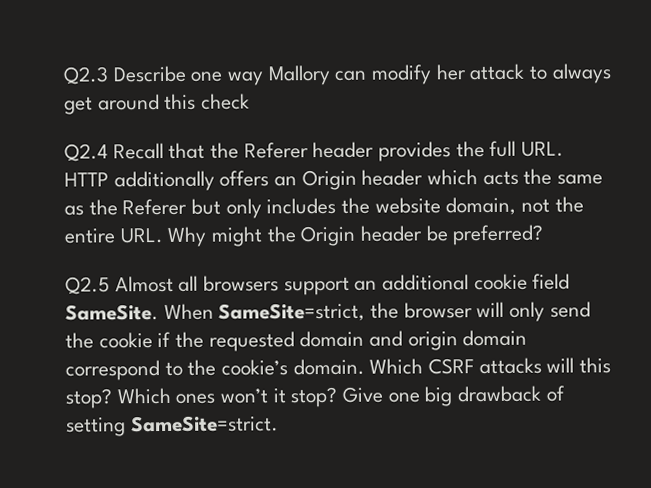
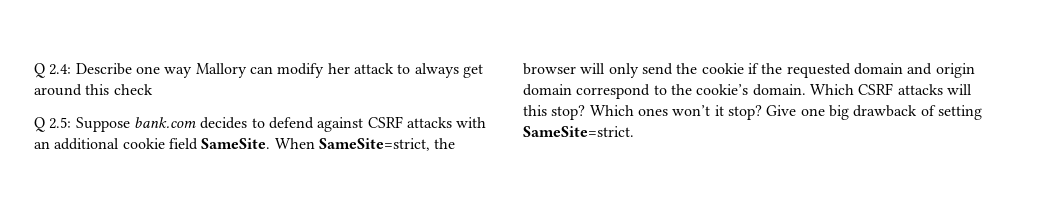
- Q2.3 Describe one way Mallory can modify her attack to always get around this check
+ Q 2.4: Describe one way Mallory can modify her attack to always get around this check
- Q2.4 Recall that the Referer header provides the full URL. HTTP additionally offers an Origin header which acts the same as the Referer but only includes the website domain, not the entire URL. Why might the Origin header be preferred?
- Q2.5 Almost all browsers support an additional cookie field SameSite.
+ Q 2.5: Suppose bank.com decides to defend against CSRF attacks with an additional cookie field SameSite.

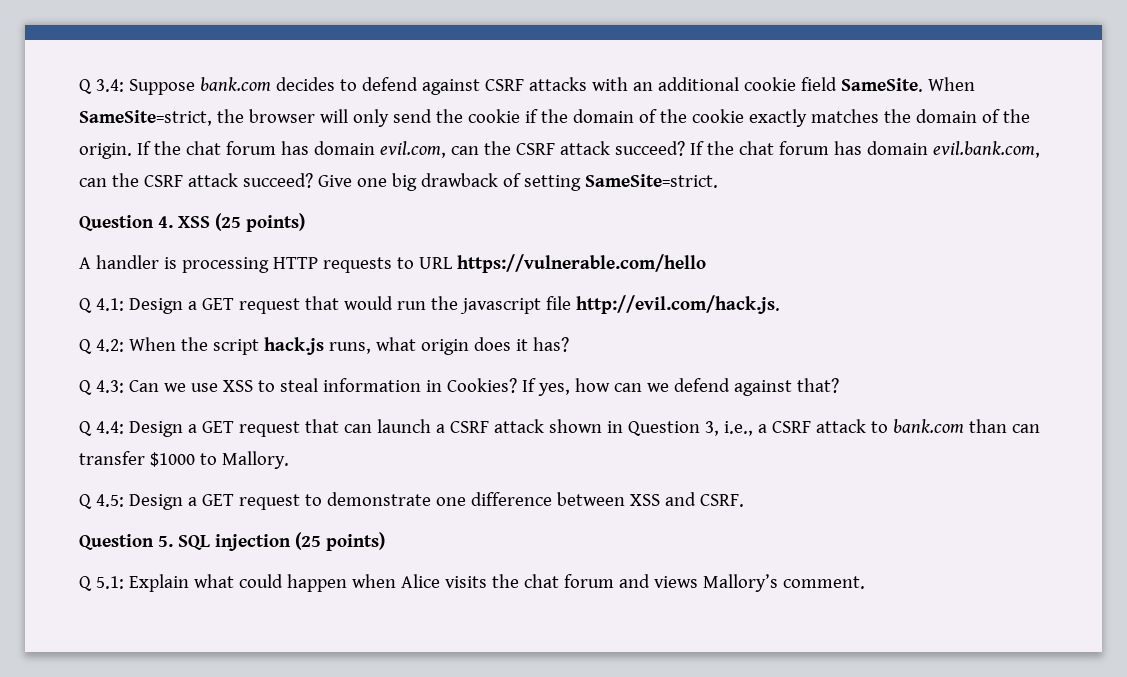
- Q 2.4: Describe one way Mallory can modify her attack to always get around this check
- Q 2.5: Suppose bank.com decides to defend against CSRF attacks with an additional cookie field SameSite.
+ Q 3.4: Suppose bank.com decides to defend against CSRF attacks with an additional cookie field SameSite.
- When SameSite=strict, the browser will only send the cookie if the requested domain and origin domain correspond to the cookie’s domain. Which CSRF attacks will this stop? Which ones won’t it stop?
+ When SameSite=strict, the browser will only send the cookie if the domain of the cookie exactly matches the domain of the origin. If the chat forum has domain evil.com, can the CSRF attack succeed? If the chat forum has domain evil.bank.com, can the CSRF attack succeed?
+ Question 4. XSS (25 points)
+ A handler is processing HTTP requests to URL https://vulnerable.com/hello
+ Q 4.1: Design a GET request that would run the javascript file http://evil.com/hack.js.
+ Q 4.2: When the script hack.js runs, what origin does it has?
+ Q 4.3: Can we use XSS to steal information in Cookies? If yes, how can we defend against that?
+ Q 4.4: Design a GET request that can launch a CSRF attack shown in Question 3, i.e., a CSRF attack to bank.com than can transfer $1000 to Mallory.
+ Q 4.5: Design a GET request to demonstrate one difference between XSS and CSRF.
+ Question 5. SQL injection (25 points)
+ Q 5.1: Explain what could happen when Alice visits the chat forum and views Mallory’s comment.

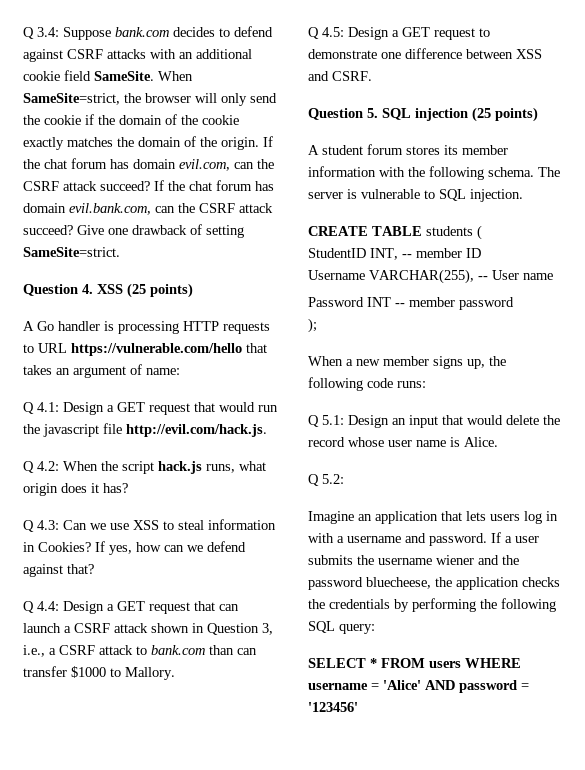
- Give one big drawback of setting SameSite=strict.
+ Give one drawback of setting SameSite=strict.
- A handler is processing HTTP requests to URL https://vulnerable.com/hello
+ A Go handler is processing HTTP requests to URL https://vulnerable.com/hello that takes an argument of name:
- Q 5.1: Explain what could happen when Alice visits the chat forum and views Mallory’s comment.
+ A student forum stores its member information with the following schema. The server is vulnerable to SQL injection.
+ CREATE TABLE students (
+ StudentID INT, -- member ID
+ Username VARCHAR(255), -- User name
+ Password INT -- member password
+ );
+ When a new member signs up, the following code runs:
+ Q 5.1: Design an input that would delete the record whose user name is Alice.
+ Q 5.2:
+ Imagine an application that lets users log in with a username and password. If a user submits the username wiener and the password bluecheese, the application checks the credentials by performing the following SQL query:
+ SELECT * FROM users WHERE username = 'Alice' AND password = '123456'

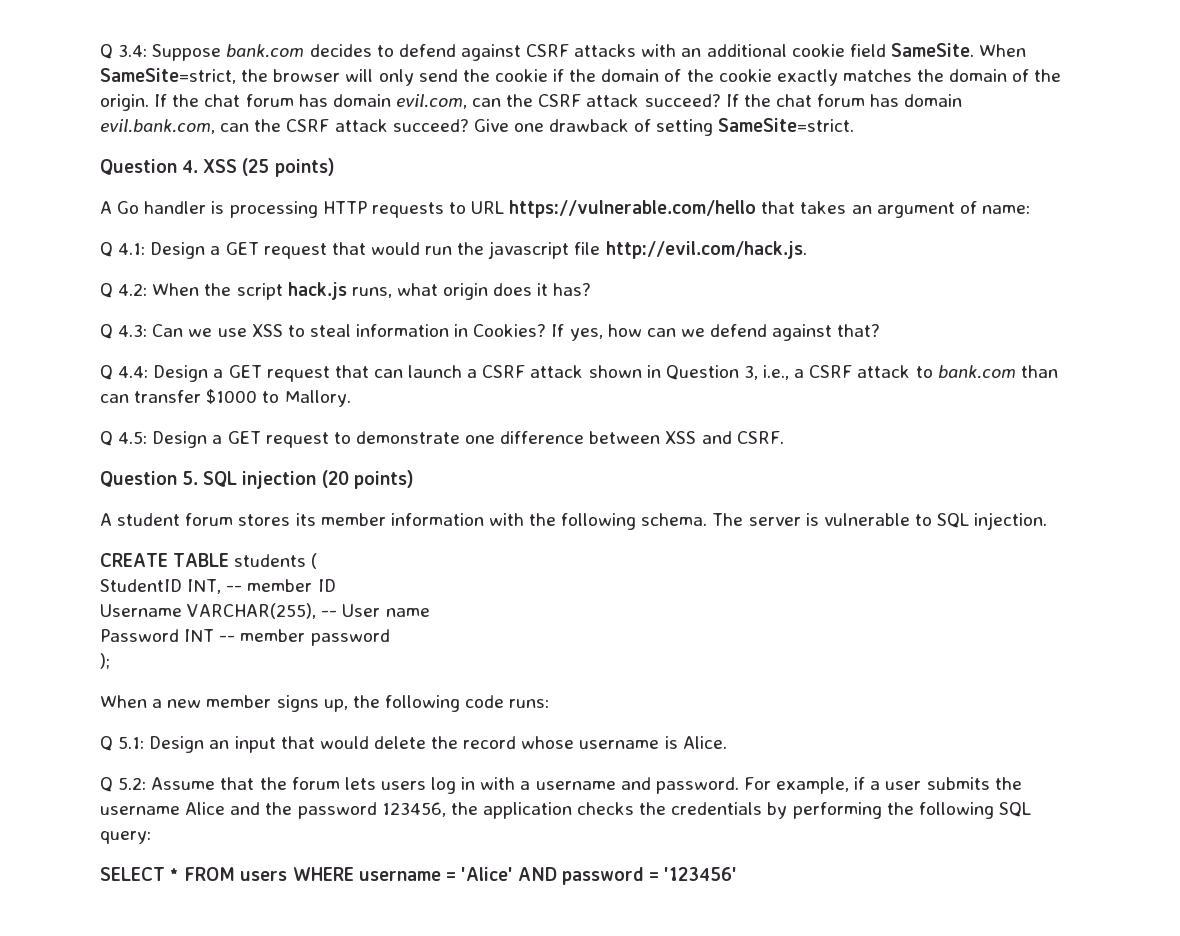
- Question 5. SQL injection (25 points)
+ Question 5. SQL injection (20 points)
- Q 5.1: Design an input that would delete the record whose user name is Alice.
+ Q 5.1: Design an input that would delete the record whose username is Alice.
- Q 5.2:
- Imagine an application that lets users log in with a username and password.
+ Q 5.2: Assume that the forum lets users log in with a username and password.
- If a user submits the username wiener and the password bluecheese, the application checks the credentials by performing the following SQL query:
+ For example, if a user submits the username Alice and the password 123456, the application checks the credentials by performing the following SQL query:

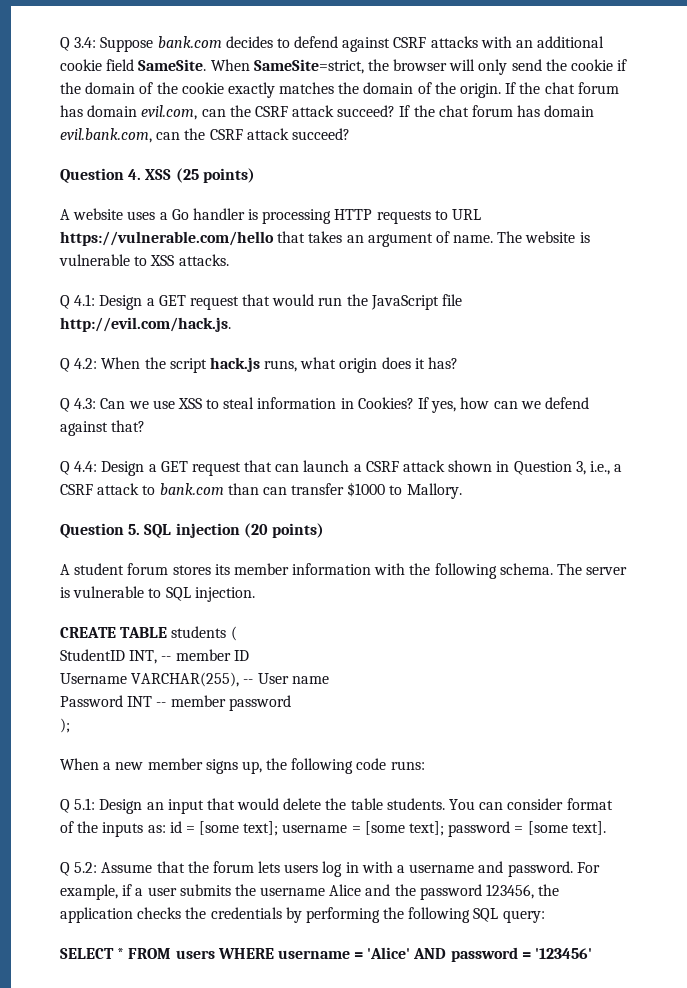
- Give one drawback of setting SameSite=strict.
- A Go handler is processing HTTP requests to URL https://vulnerable.com/hello that takes an argument of name:
+ A website uses a Go handler is processing HTTP requests to URL https://vulnerable.com/hello that takes an argument of name. The website is vulnerable to XSS attacks.
- Q 4.1: Design a GET request that would run the javascript file http://evil.com/hack.js.
+ Q 4.1: Design a GET request that would run the JavaScript file http://evil.com/hack.js.
- Q 4.5: Design a GET request to demonstrate one difference between XSS and CSRF.
- Q 5.1: Design an input that would delete the record whose username is Alice.
+ Q 5.1: Design an input that would delete the table students. You can consider format of the inputs as: id = [some text]; username = [some text]; password = [some text].

